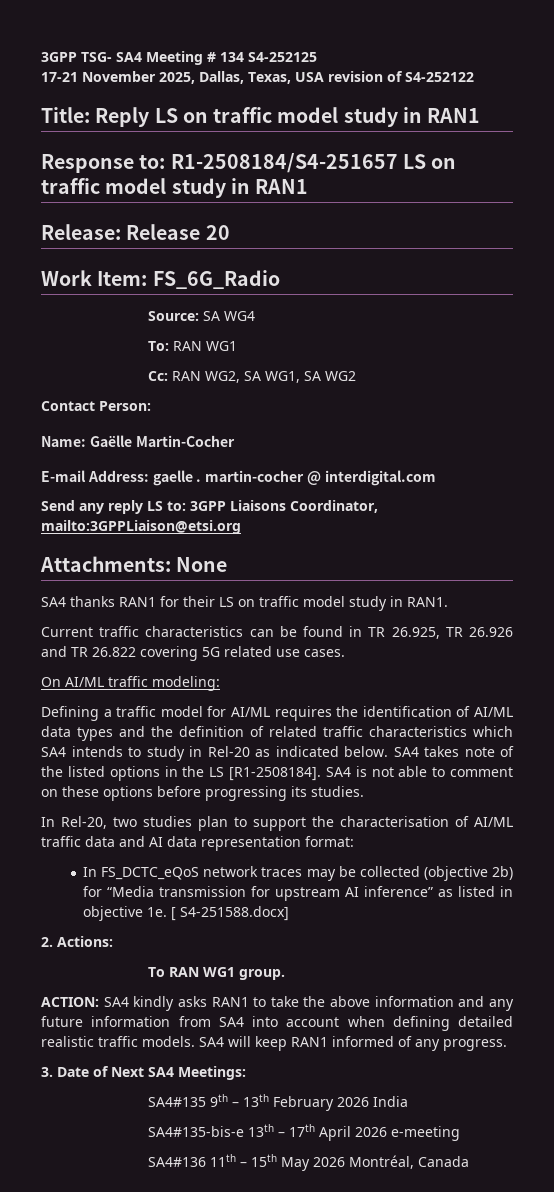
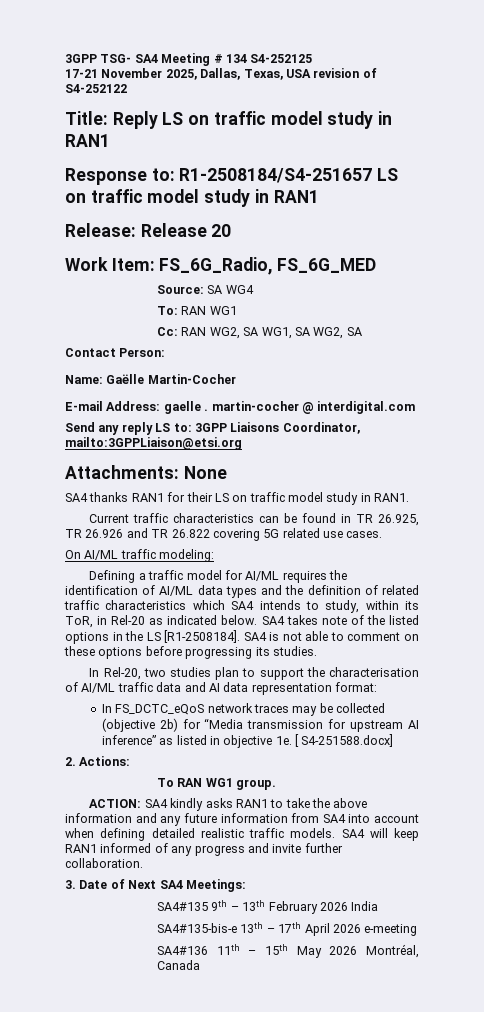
- Work Item: FS_6G_Radio
+ Work Item: FS_6G_Radio, FS_6G_MED
- Cc: RAN WG2, SA WG1, SA WG2
+ Cc: RAN WG2, SA WG1, SA WG2, SA
- Defining a traffic model for AI/ML requires the identification of AI/ML data types and the definition of related traffic characteristics which SA4 intends to study in Rel-20 as indicated below.
+ Defining a traffic model for AI/ML requires the identification of AI/ML data types and the definition of related traffic characteristics which SA4 intends to study, within its ToR, in Rel-20 as indicated below.
- SA4 will keep RAN1 informed of any progress.
+ SA4 will keep RAN1 informed of any progress and invite further collaboration.

